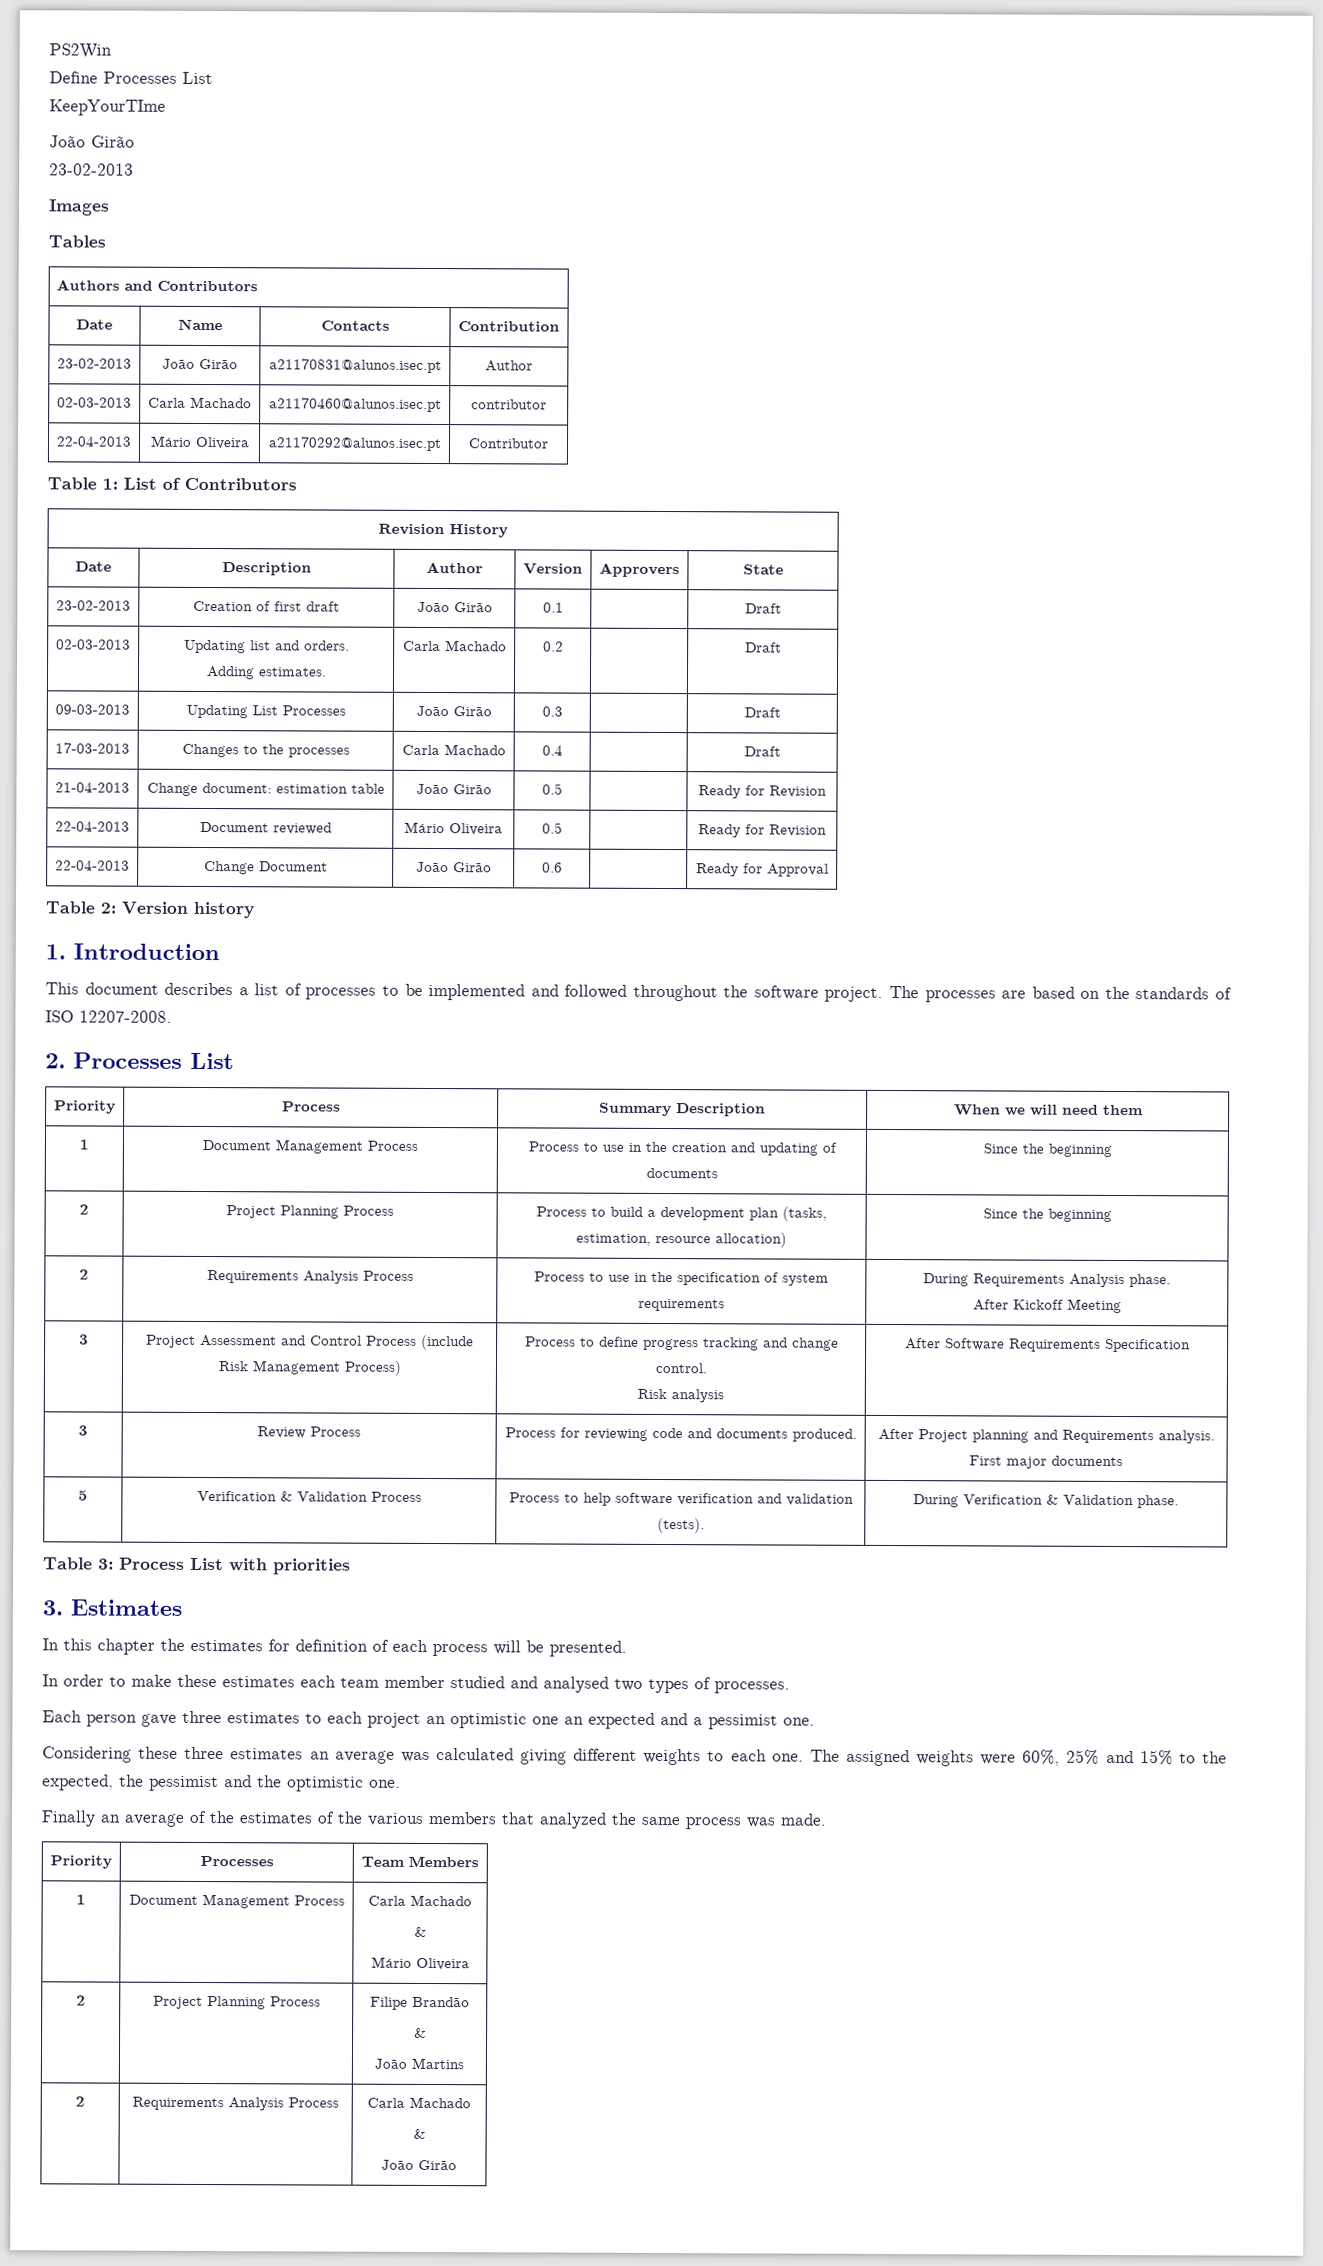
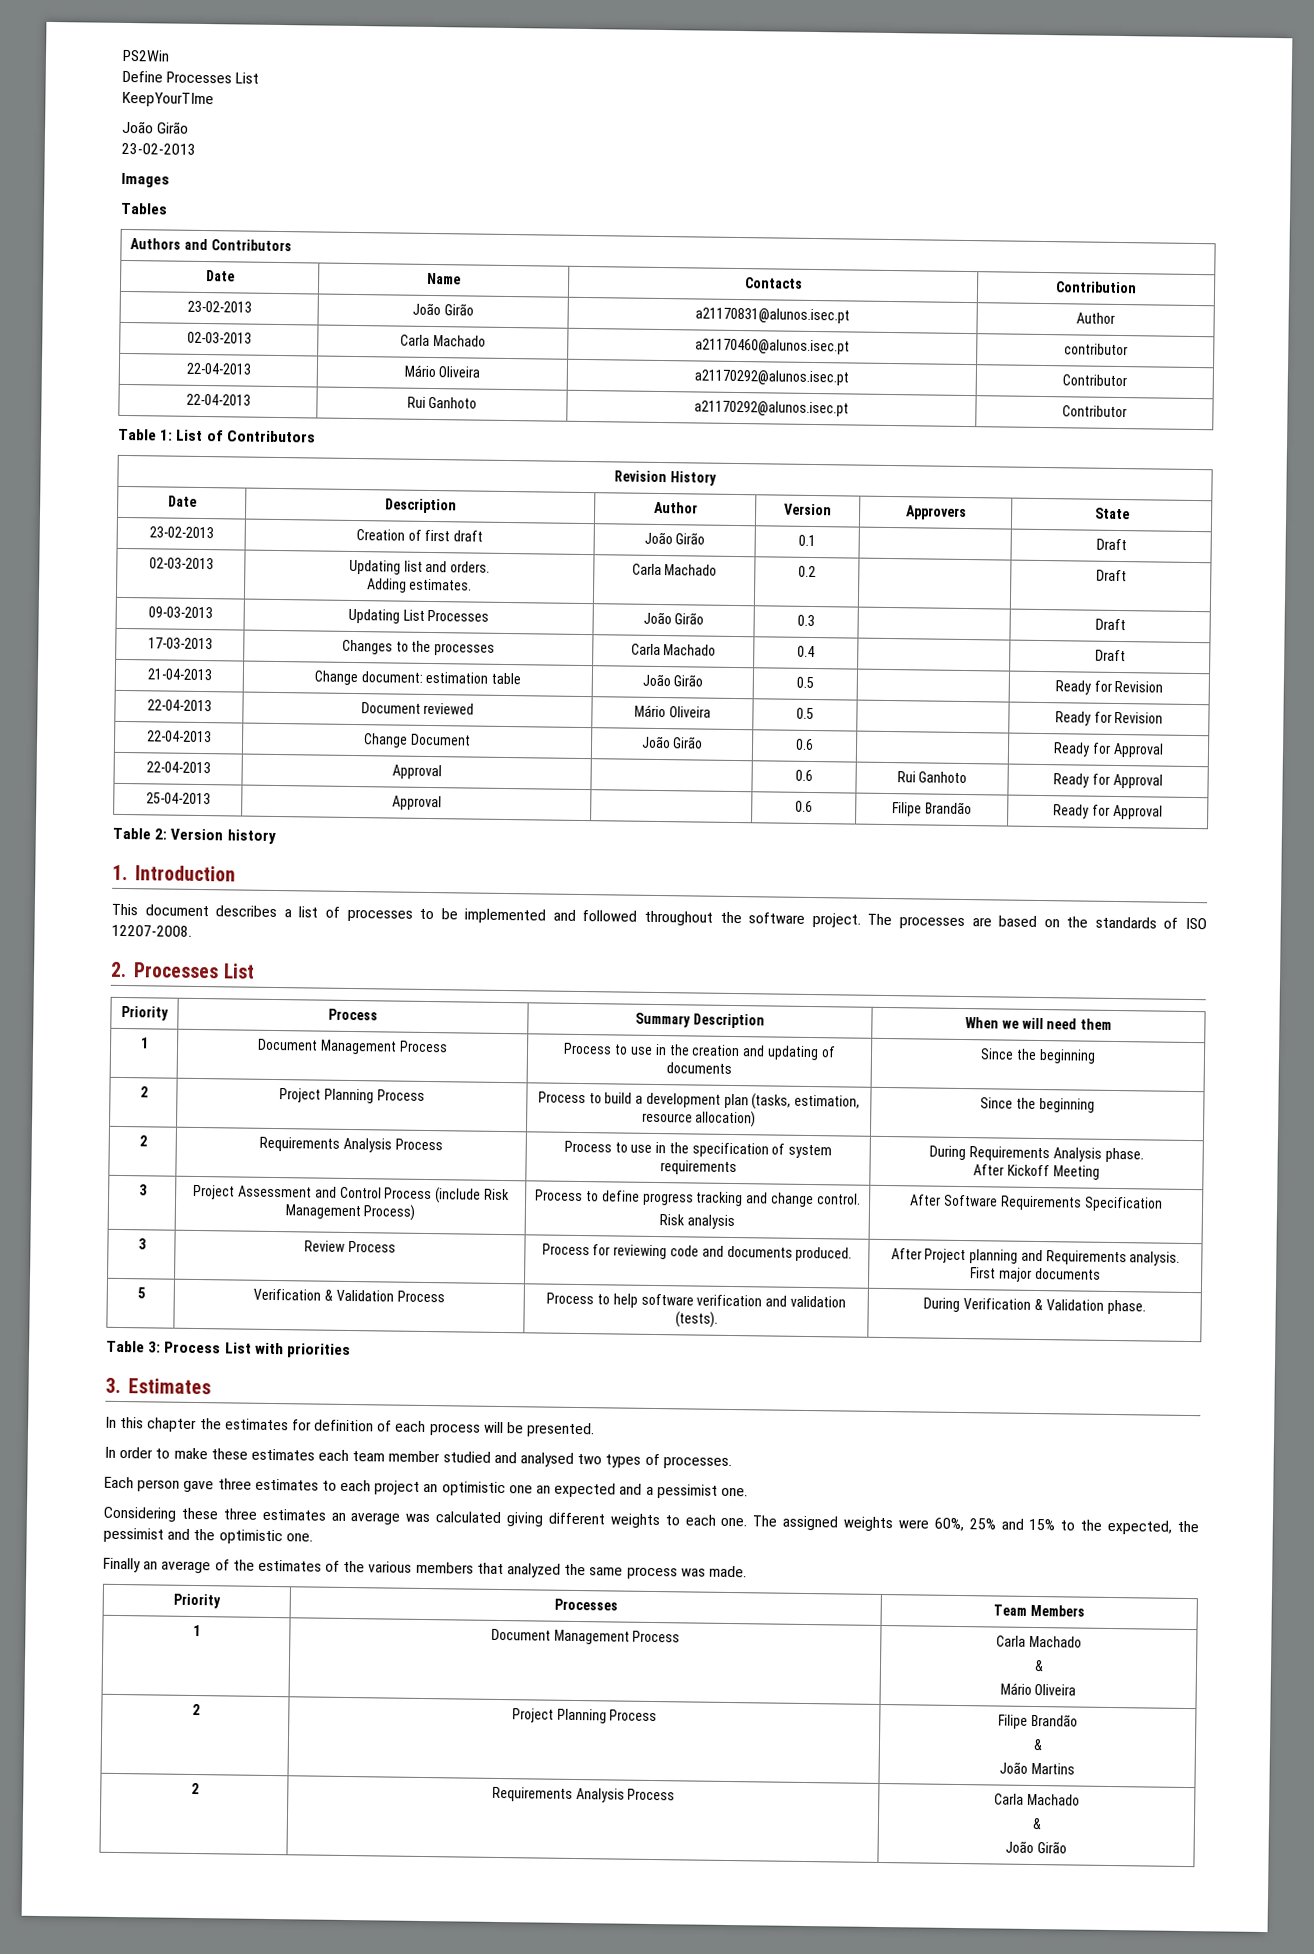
+ 22-04-2013 | Rui Ganhoto | a21170292@alunos.isec.pt | Contributor
+ 22-04-2013 | Approval | | 0.6 | Rui Ganhoto | Ready for Approval
+ 25-04-2013 | Approval | | 0.6 | Filipe Brandão | Ready for Approval

